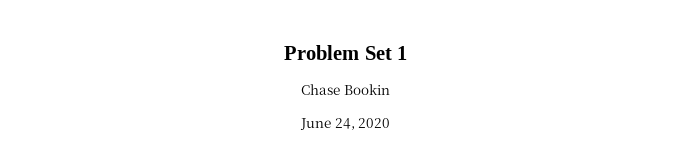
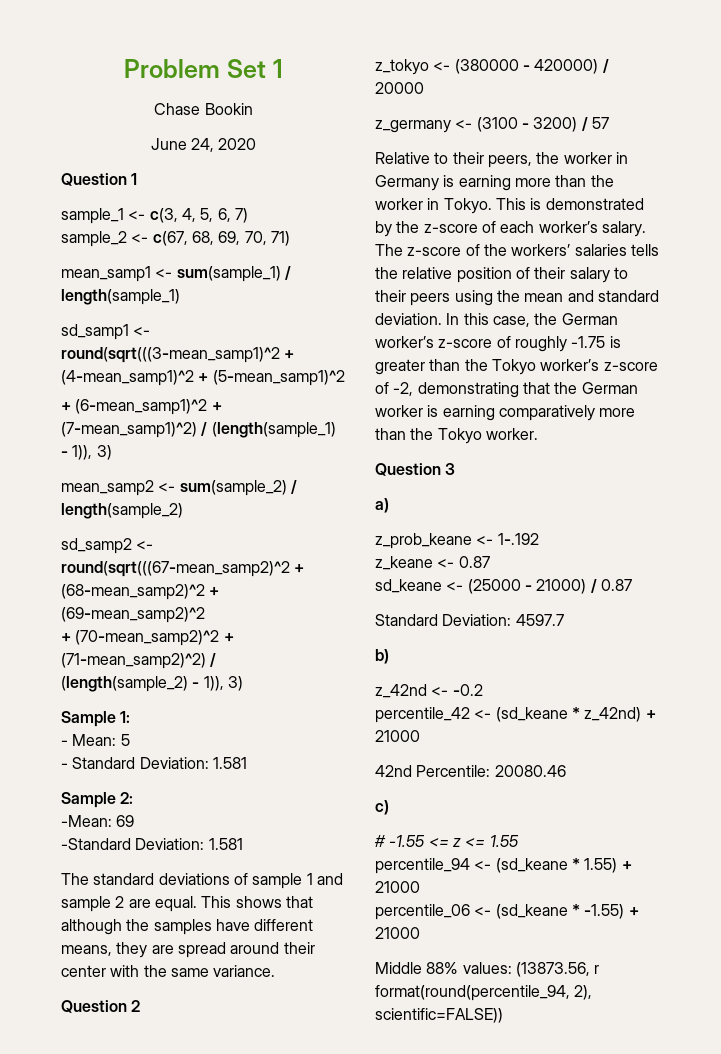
+ Question 1
+ sample_1 <- c(3, 4, 5, 6, 7)
+ sample_2 <- c(67, 68, 69, 70, 71)
+ mean_samp1 <- sum(sample_1) / length(sample_1)
+ sd_samp1 <- round(sqrt(((3-mean_samp1)^2 + (4-mean_samp1)^2 + (5-mean_samp1)^2
+ + (6-mean_samp1)^2 + (7-mean_samp1)^2) / (length(sample_1) - 1)), 3)
+ mean_samp2 <- sum(sample_2) / length(sample_2)
+ sd_samp2 <- round(sqrt(((67-mean_samp2)^2 + (68-mean_samp2)^2 + (69-mean_samp2)^2
+ + (70-mean_samp2)^2 + (71-mean_samp2)^2) / (length(sample_2) - 1)), 3)
+ Sample 1:
+ - Mean: 5
+ - Standard Deviation: 1.581
+ Sample 2:
+ -Mean: 69
+ -Standard Deviation: 1.581
+ The standard deviations of sample 1 and sample 2 are equal. This shows that although the samples have different means, they are spread around their center with the same variance.
+ Question 2
+ z_tokyo <- (380000 - 420000) / 20000
+ z_germany <- (3100 - 3200) / 57
+ Relative to their peers, the worker in Germany is earning more than the worker in Tokyo. This is demonstrated by the z-score of each worker’s salary. The z-score of the workers’ salaries tells the relative position of their salary to their peers using the mean and standard deviation. In this case, the German worker’s z-score of roughly -1.75 is greater than the Tokyo worker’s z-score of -2, demonstrating that the German worker is earning comparatively more than the Tokyo worker.
+ Question 3
+ a)
+ z_prob_keane <- 1-.192
+ z_keane <- 0.87
+ sd_keane <- (25000 - 21000) / 0.87
+ Standard Deviation: 4597.7
+ b)
+ z_42nd <- -0.2
+ percentile_42 <- (sd_keane * z_42nd) + 21000
+ 42nd Percentile: 20080.46
+ c)
+ # -1.55 <= z <= 1.55
+ percentile_94 <- (sd_keane * 1.55) + 21000
+ percentile_06 <- (sd_keane * -1.55) + 21000
+ Middle 88% values: (13873.56, r format(round(percentile_94, 2), scientific=FALSE))

